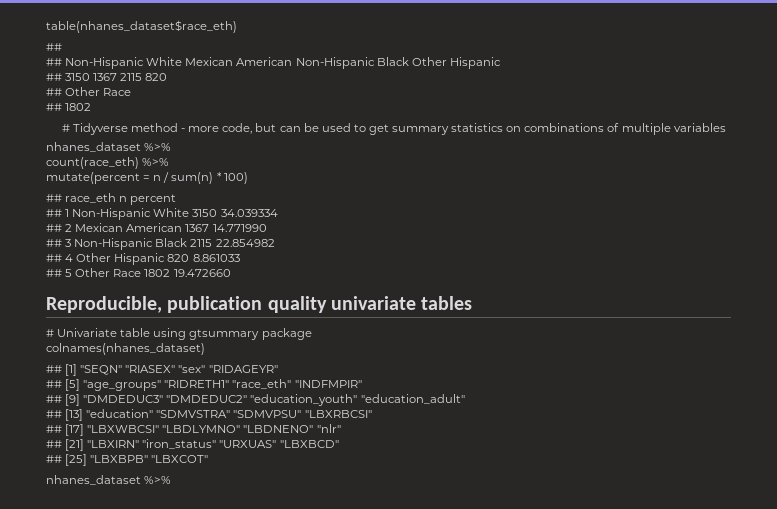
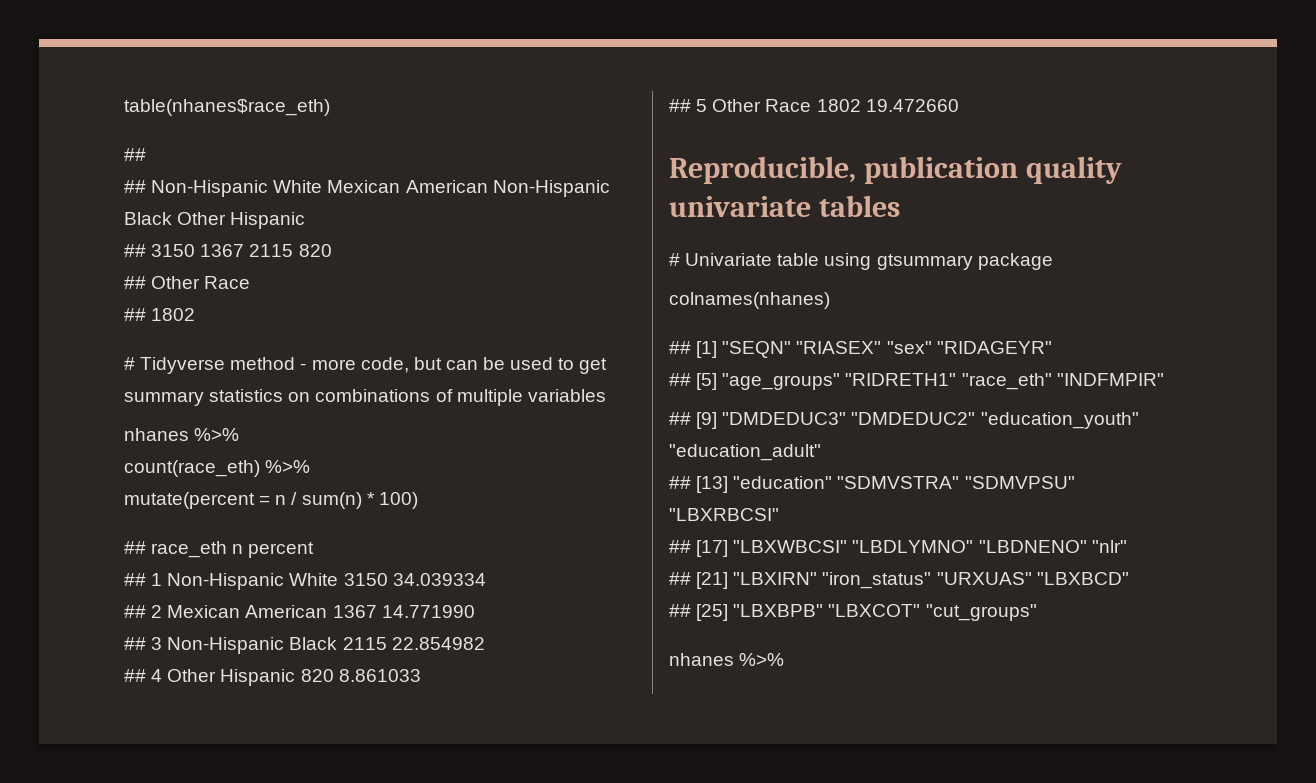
- table(nhanes_dataset$race_eth)
+ table(nhanes$race_eth)
  # Tidyverse method - more code, but can be used to get summary statistics on combinations of multiple variables
- nhanes_dataset %>%
+ nhanes %>%
- colnames(nhanes_dataset)
+ colnames(nhanes)
- ## [25] "LBXBPB" "LBXCOT"
- nhanes_dataset %>%
+ ## [25] "LBXBPB" "LBXCOT" "cut_groups"
+ nhanes %>%

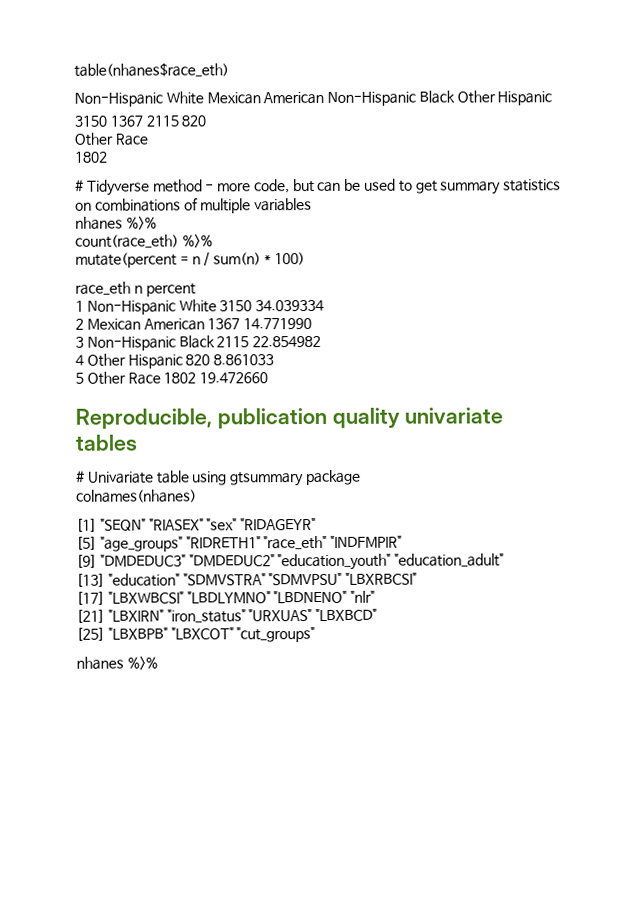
  table(nhanes$race_eth)
- ##
- ## Non-Hispanic White Mexican American Non-Hispanic Black Other Hispanic
+ Non-Hispanic White Mexican American Non-Hispanic Black Other Hispanic
- ## 3150 1367 2115 820
- ## Other Race
- ## 1802
+ 3150 1367 2115 820
+ Other Race
+ 1802
- ## race_eth n percent
+ race_eth n percent
- ## 1 Non-Hispanic White 3150 34.039334
+ 1 Non-Hispanic White 3150 34.039334
- ## 2 Mexican American 1367 14.771990
+ 2 Mexican American 1367 14.771990
- ## 3 Non-Hispanic Black 2115 22.854982
+ 3 Non-Hispanic Black 2115 22.854982
- ## 4 Other Hispanic 820 8.861033
+ 4 Other Hispanic 820 8.861033
- ## 5 Other Race 1802 19.472660
+ 5 Other Race 1802 19.472660
- ## [1] "SEQN" "RIASEX" "sex" "RIDAGEYR"
+ [1] "SEQN" "RIASEX" "sex" "RIDAGEYR"
- ## [5] "age_groups" "RIDRETH1" "race_eth" "INDFMPIR"
+ [5] "age_groups" "RIDRETH1" "race_eth" "INDFMPIR"
- ## [9] "DMDEDUC3" "DMDEDUC2" "education_youth" "education_adult"
+ [9] "DMDEDUC3" "DMDEDUC2" "education_youth" "education_adult"
- ## [13] "education" "SDMVSTRA" "SDMVPSU" "LBXRBCSI"
+ [13] "education" "SDMVSTRA" "SDMVPSU" "LBXRBCSI"
- ## [17] "LBXWBCSI" "LBDLYMNO" "LBDNENO" "nlr"
+ [17] "LBXWBCSI" "LBDLYMNO" "LBDNENO" "nlr"
- ## [21] "LBXIRN" "iron_status" "URXUAS" "LBXBCD"
+ [21] "LBXIRN" "iron_status" "URXUAS" "LBXBCD"
- ## [25] "LBXBPB" "LBXCOT" "cut_groups"
+ [25] "LBXBPB" "LBXCOT" "cut_groups"

